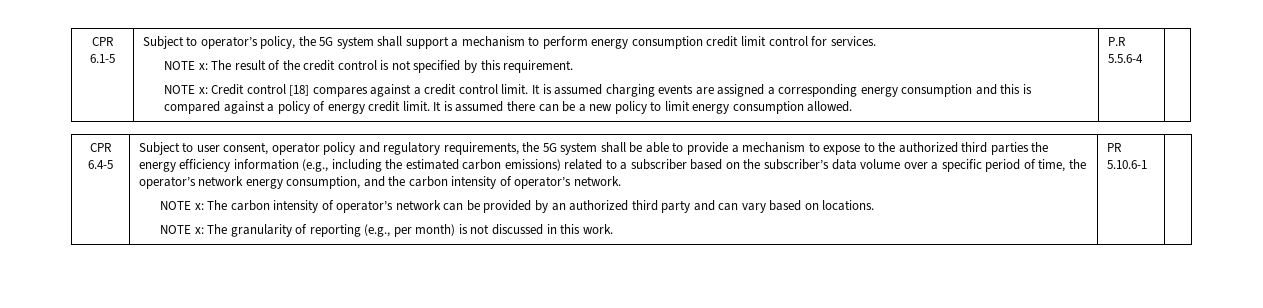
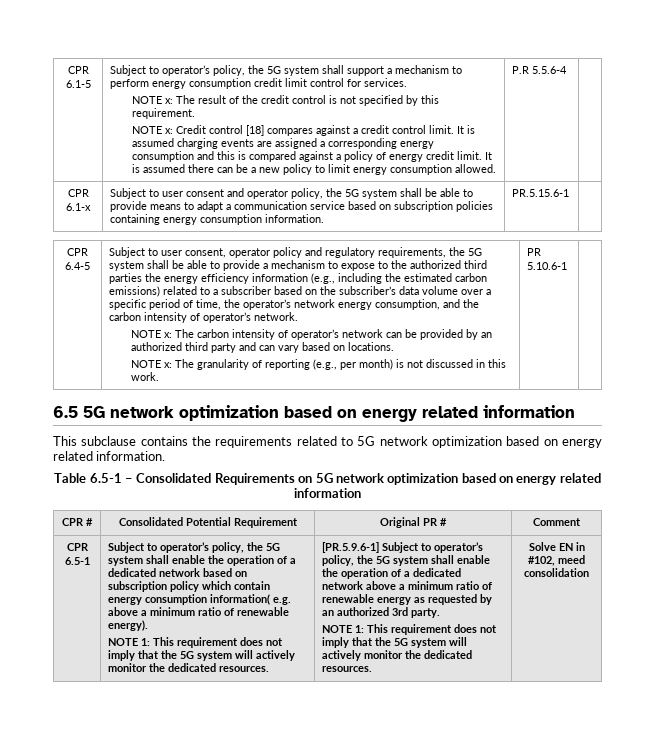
+ CPR 6.1-x | Subject to user consent and operator policy, the 5G system shall be able to provide means to adapt a communication service based on subscription policies containing energy consumption information. | PR.5.15.6-1 |
+ 6.5 5G network optimization based on energy related information
+ This subclause contains the requirements related to 5G network optimization based on energy related information.
+ Table 6.5-1 – Consolidated Requirements on 5G network optimization based on energy related information
+ CPR # | Consolidated Potential Requirement | Original PR # | Comment
+ CPR 6.5-1 | Subject to operator’s policy, the 5G system shall enable the operation of a dedicated network based on subscription policy which contain energy consumption information( e.g. above a minimum ratio of renewable energy).
+ NOTE 1: This requirement does not imply that the 5G system will actively monitor the dedicated resources. | [PR.5.9.6-1] Subject to operator’s policy, the 5G system shall enable the operation of a dedicated network above a minimum ratio of renewable energy as requested by an authorized 3rd party.
+ NOTE 1: This requirement does not imply that the 5G system will actively monitor the dedicated resources. | Solve EN in #102, meed consolidation

